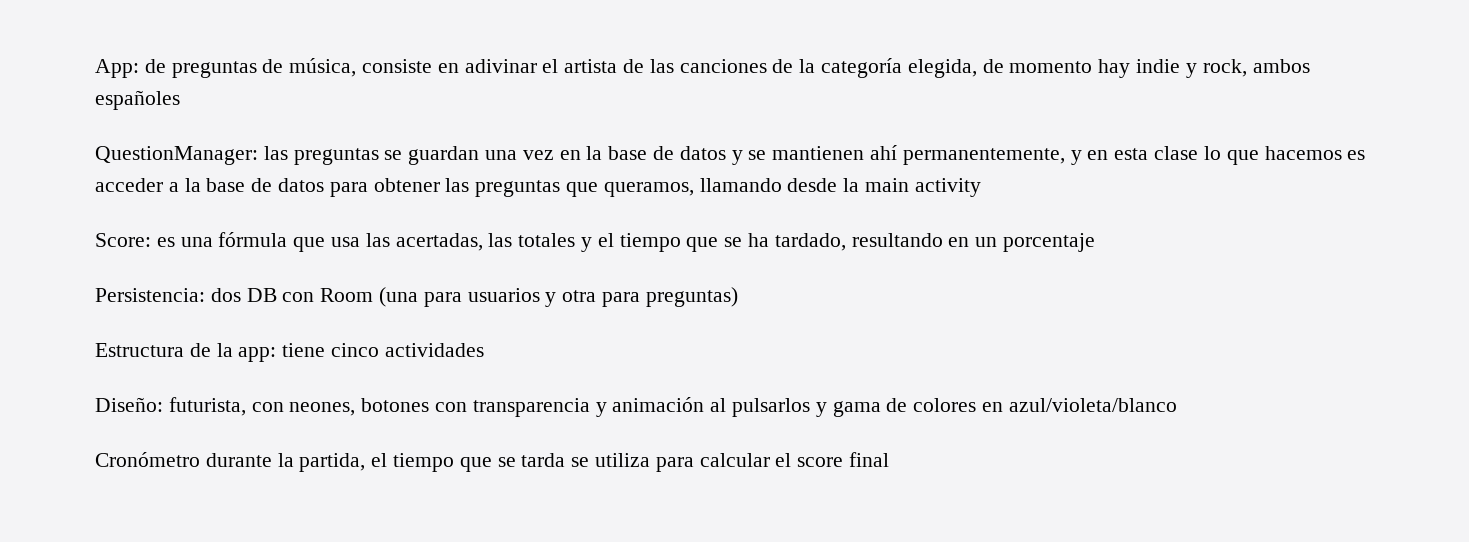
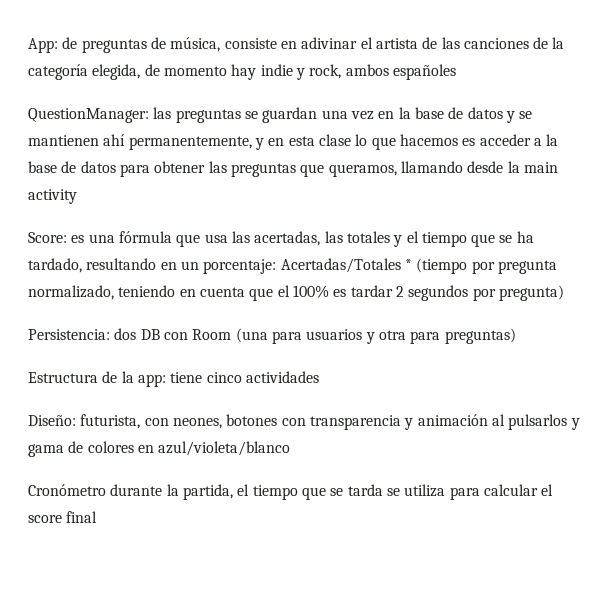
- Score: es una fórmula que usa las acertadas, las totales y el tiempo que se ha tardado, resultando en un porcentaje
+ Score: es una fórmula que usa las acertadas, las totales y el tiempo que se ha tardado, resultando en un porcentaje: Acertadas/Totales * (tiempo por pregunta normalizado, teniendo en cuenta que el 100% es tardar 2 segundos por pregunta)

